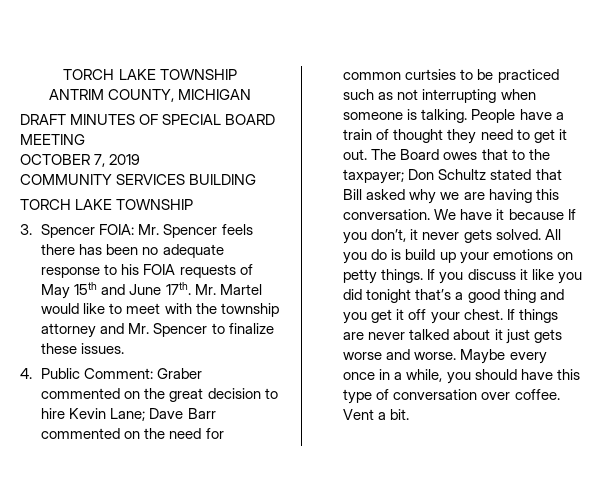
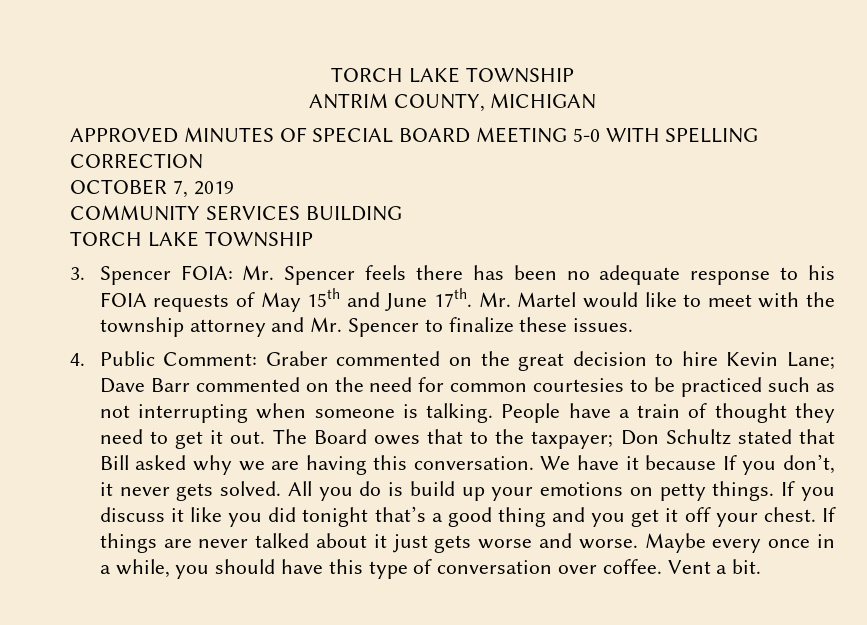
- DRAFT MINUTES OF SPECIAL BOARD MEETING
+ APPROVED MINUTES OF SPECIAL BOARD MEETING 5-0 WITH SPELLING CORRECTION
- 4. Public Comment: Graber commented on the great decision to hire Kevin Lane; Dave Barr commented on the need for common curtsies to be practiced such as not interrupting when someone is talking.
+ 4. Public Comment: Graber commented on the great decision to hire Kevin Lane; Dave Barr commented on the need for common courtesies to be practiced such as not interrupting when someone is talking.

